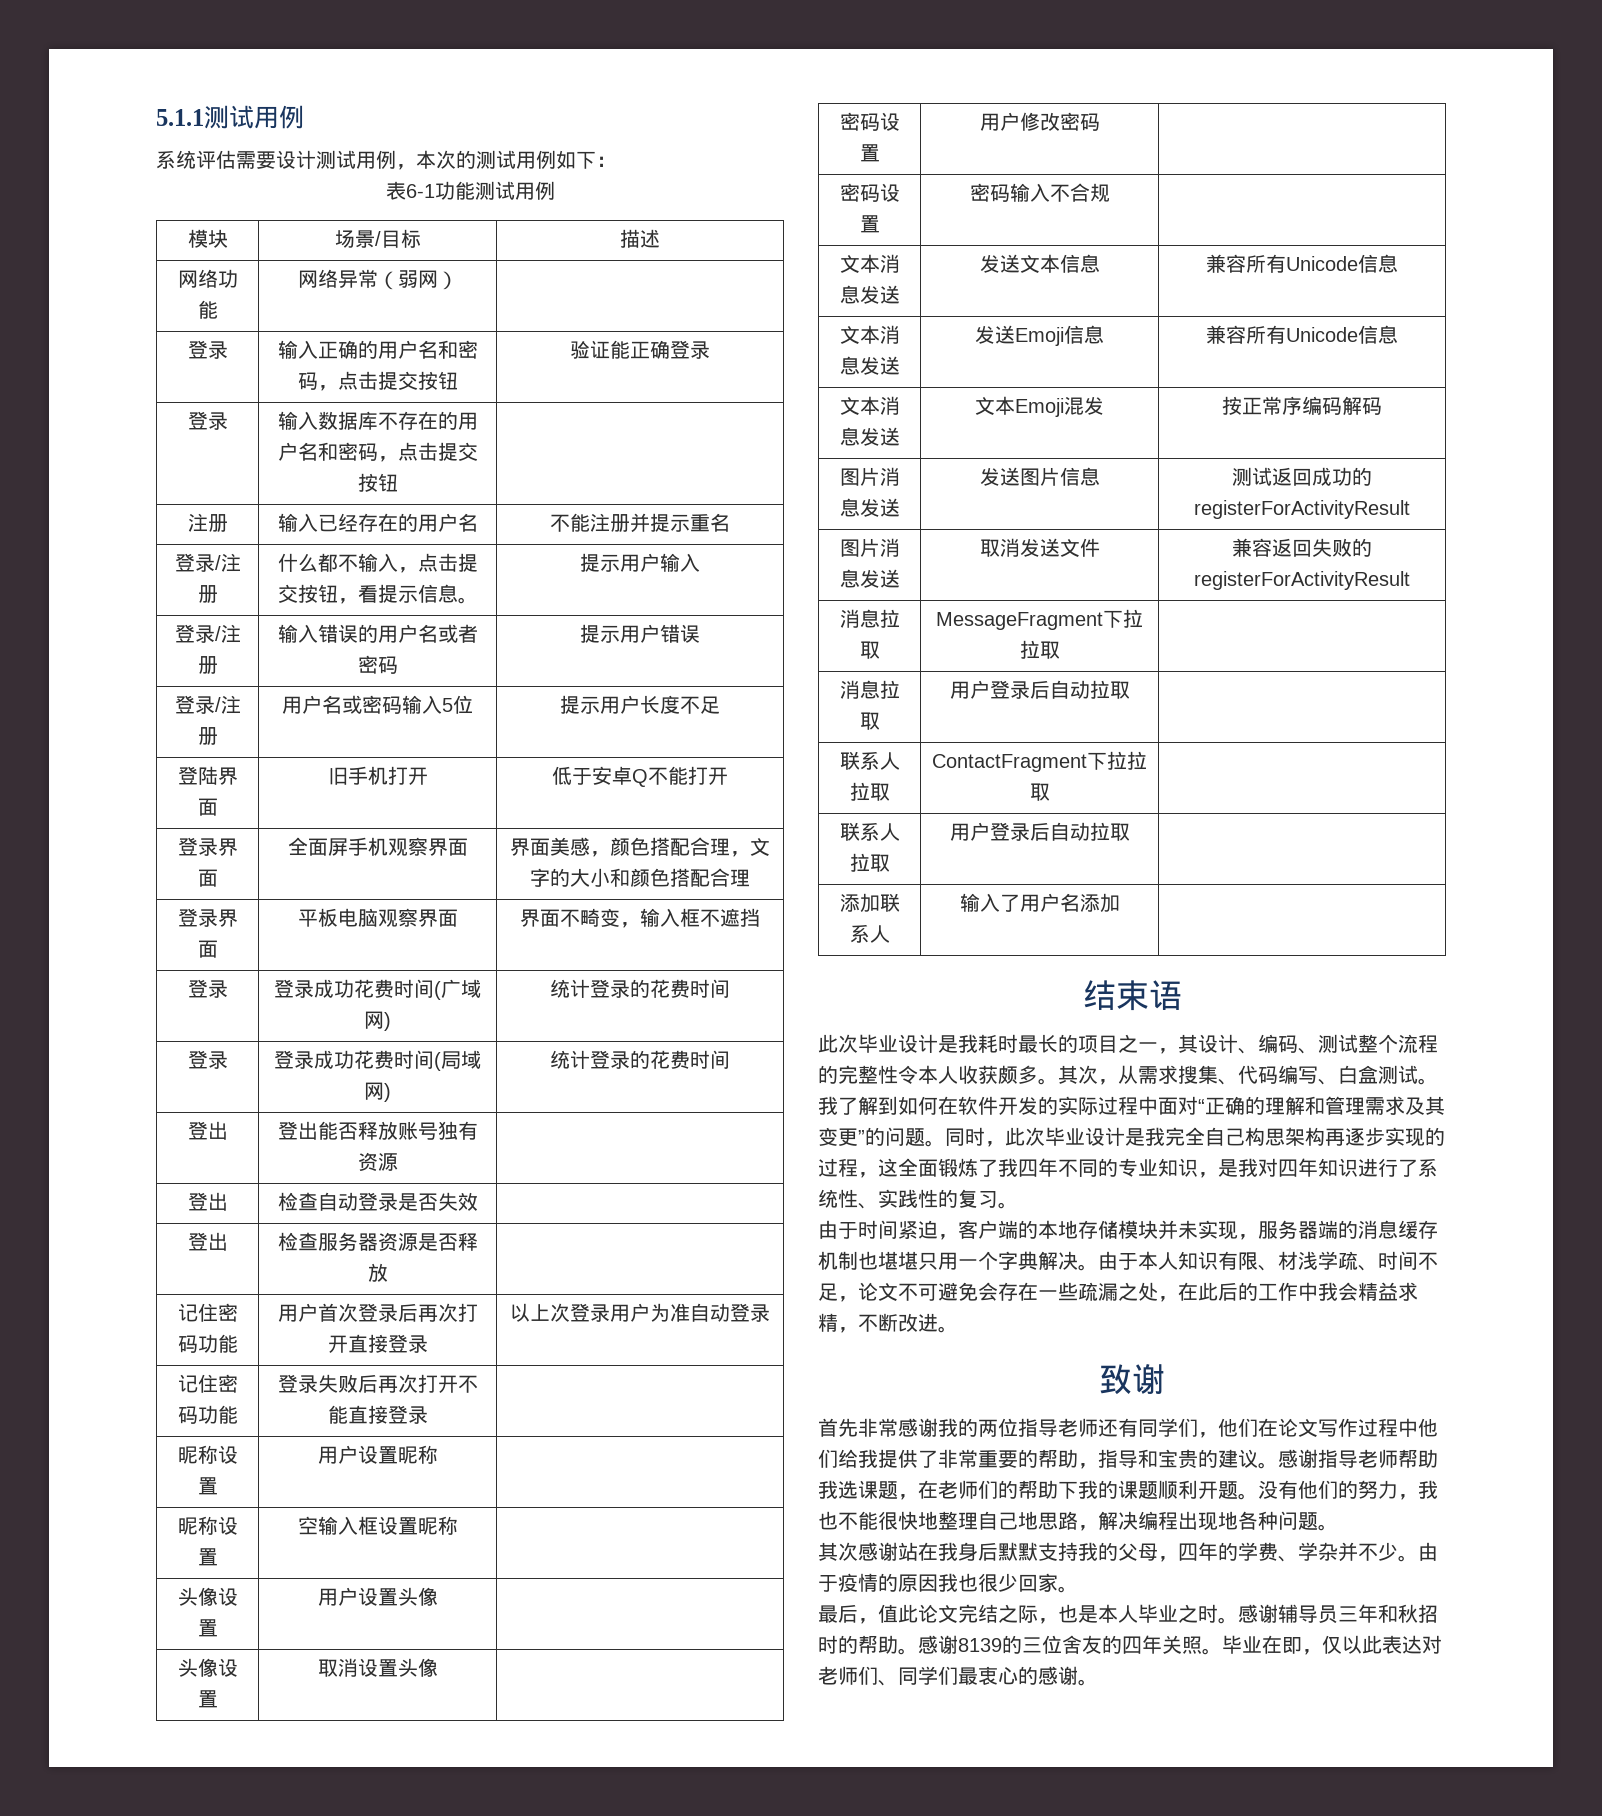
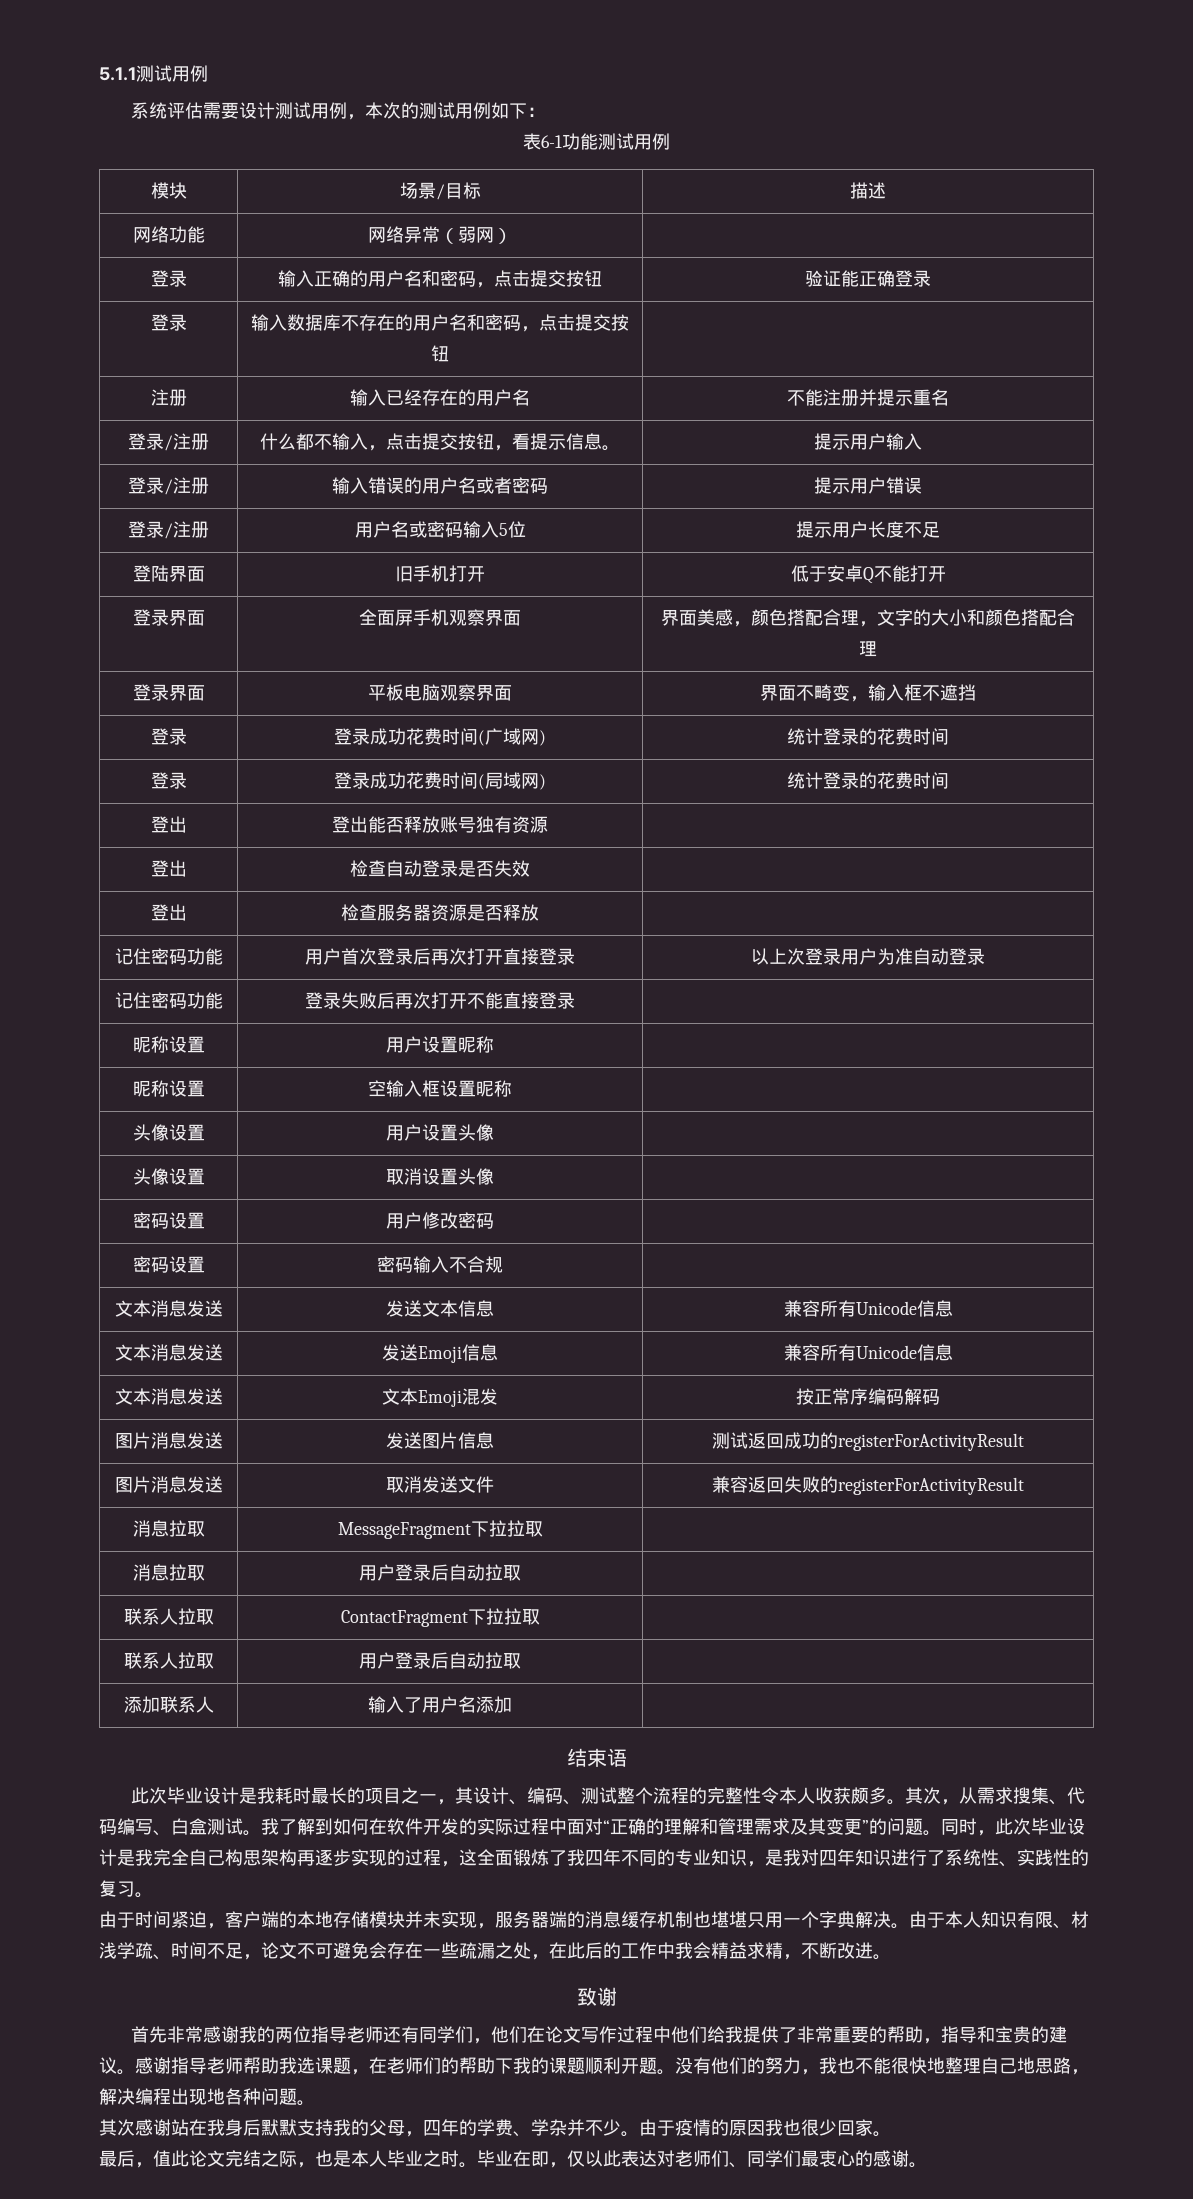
- 感谢辅导员三年和秋招时的帮助。感谢8139的三位舍友的四年关照。

